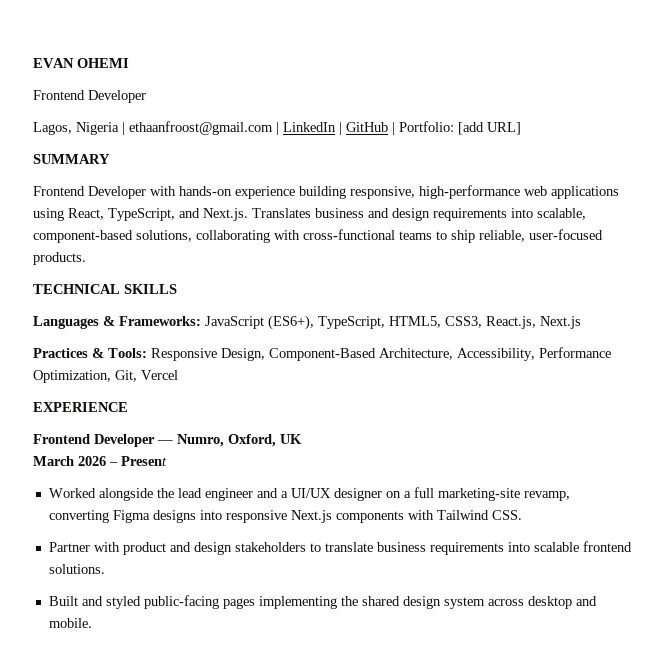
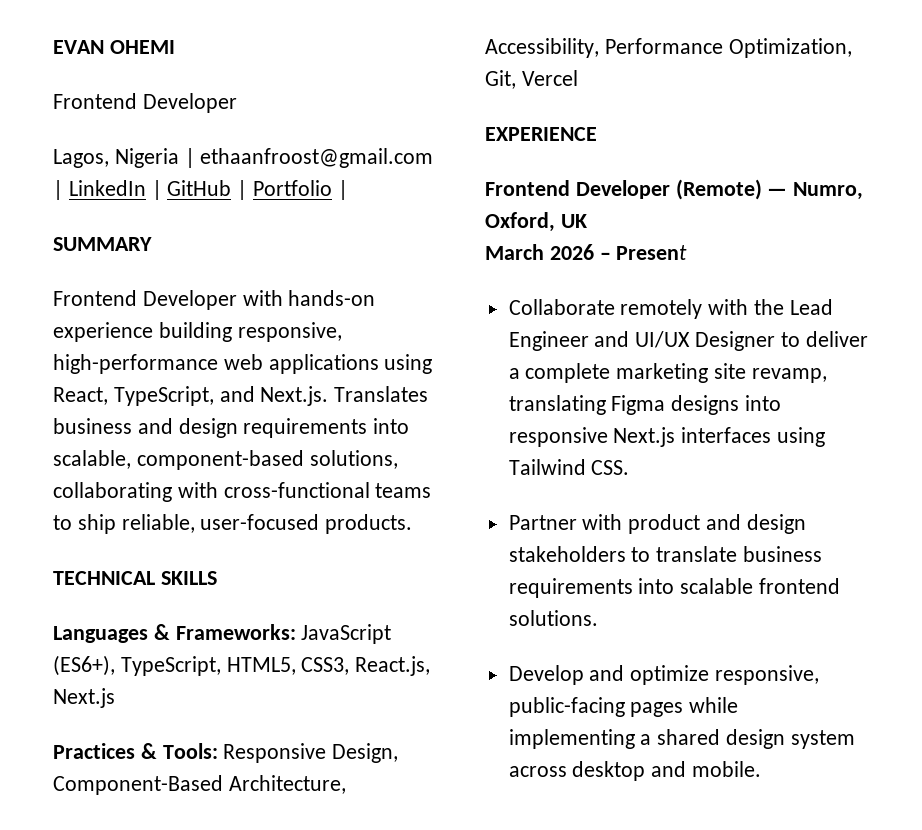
- Lagos, Nigeria | ethaanfroost@gmail.com | LinkedIn | GitHub | Portfolio: [add URL]
+ Lagos, Nigeria | ethaanfroost@gmail.com | LinkedIn | GitHub | Portfolio |
- Frontend Developer — Numro, Oxford, UK
+ Frontend Developer (Remote) — Numro, Oxford, UK
- Worked alongside the lead engineer and a UI/UX designer on a full marketing-site revamp, converting Figma designs into responsive Next.js components with Tailwind CSS.
+ Collaborate remotely with the Lead Engineer and UI/UX Designer to deliver a complete marketing site revamp, translating Figma designs into responsive Next.js interfaces using Tailwind CSS.
- Built and styled public-facing pages implementing the shared design system across desktop and mobile.
+ Develop and optimize responsive, public-facing pages while implementing a shared design system across desktop and mobile.

